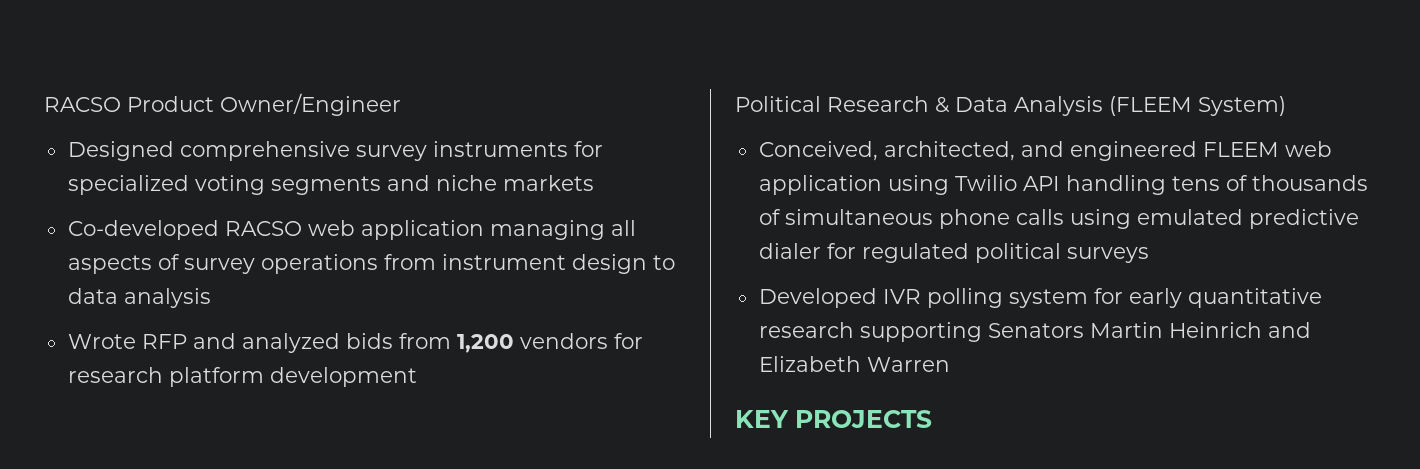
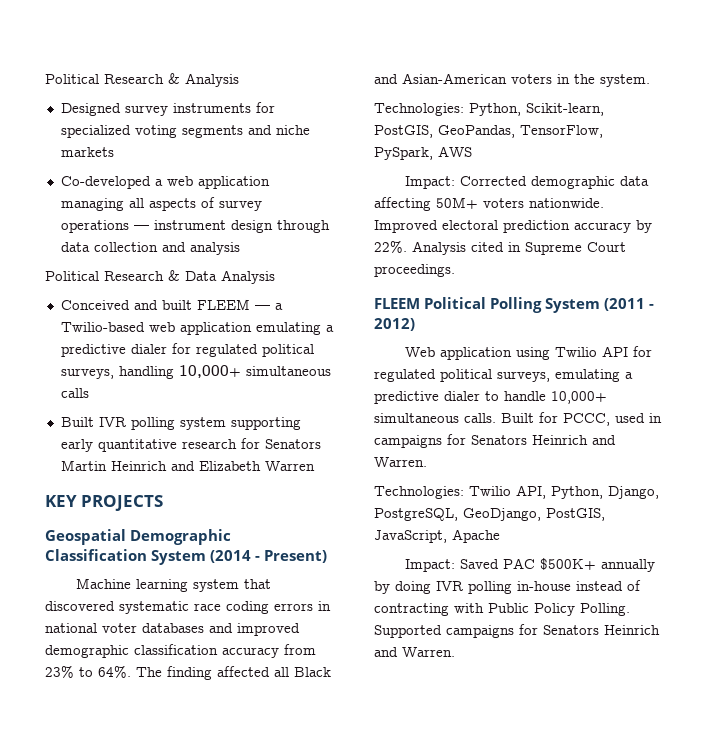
- RACSO Product Owner/Engineer
+ Political Research & Analysis
- Designed comprehensive survey instruments for specialized voting segments and niche markets
+ Designed survey instruments for specialized voting segments and niche markets
- Co-developed RACSO web application managing all aspects of survey operations from instrument design to data analysis
- Wrote RFP and analyzed bids from 1,200 vendors for research platform development
+ Co-developed a web application managing all aspects of survey operations — instrument design through data collection and analysis
- Political Research & Data Analysis (FLEEM System)
- Conceived, architected, and engineered FLEEM web application using Twilio API handling tens of thousands of simultaneous phone calls using emulated predictive dialer for regulated political surveys
- Developed IVR polling system for early quantitative research supporting Senators Martin Heinrich and Elizabeth Warren
+ Political Research & Data Analysis
+ Conceived and built FLEEM — a Twilio-based web application emulating a predictive dialer for regulated political surveys, handling 10,000+ simultaneous calls
+ Built IVR polling system supporting early quantitative research for Senators Martin Heinrich and Elizabeth Warren
+ Geospatial Demographic Classification System (2014 - Present)
+ Machine learning system that discovered systematic race coding errors in national voter databases and improved demographic classification accuracy from 23% to 64%. The finding affected all Black and Asian-American voters in the system.
+ Technologies: Python, Scikit-learn, PostGIS, GeoPandas, TensorFlow, PySpark, AWS
+ Impact: Corrected demographic data affecting 50M+ voters nationwide. Improved electoral prediction accuracy by 22%. Analysis cited in Supreme Court proceedings.
+ FLEEM Political Polling System (2011 - 2012)
+ Web application using Twilio API for regulated political surveys, emulating a predictive dialer to handle 10,000+ simultaneous calls. Built for PCCC, used in campaigns for Senators Heinrich and Warren.
+ Technologies: Twilio API, Python, Django, PostgreSQL, GeoDjango, PostGIS, JavaScript, Apache
+ Impact: Saved PAC $500K+ annually by doing IVR polling in-house instead of contracting with Public Policy Polling. Supported campaigns for Senators Heinrich and Warren.

